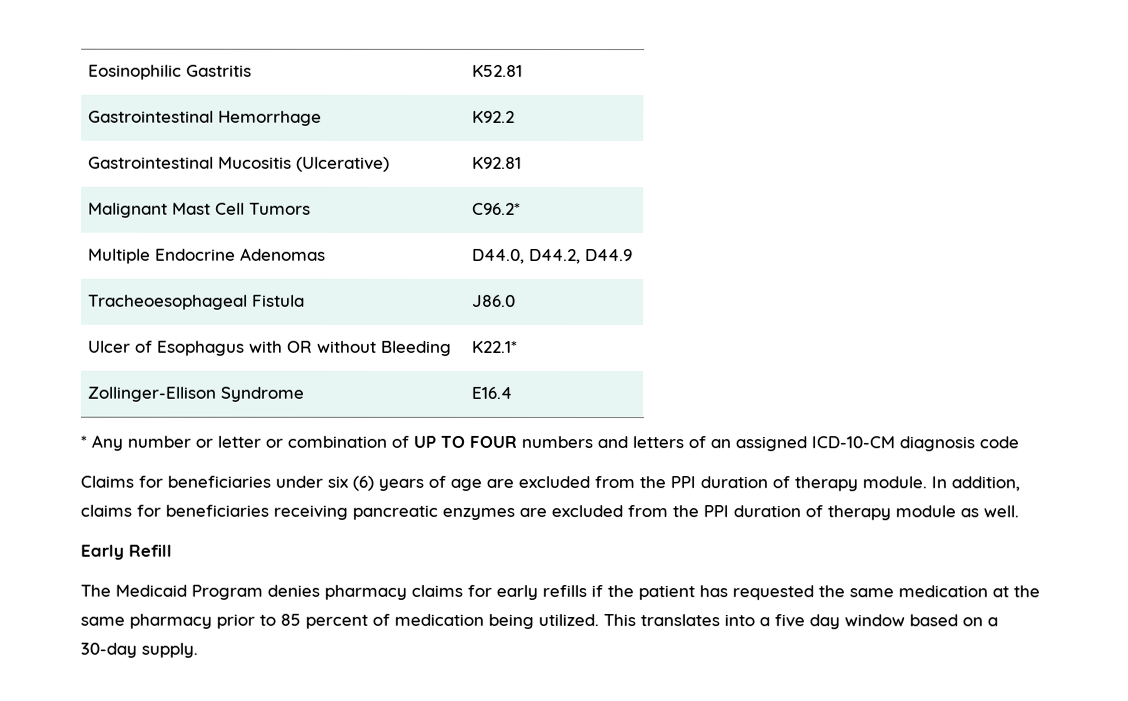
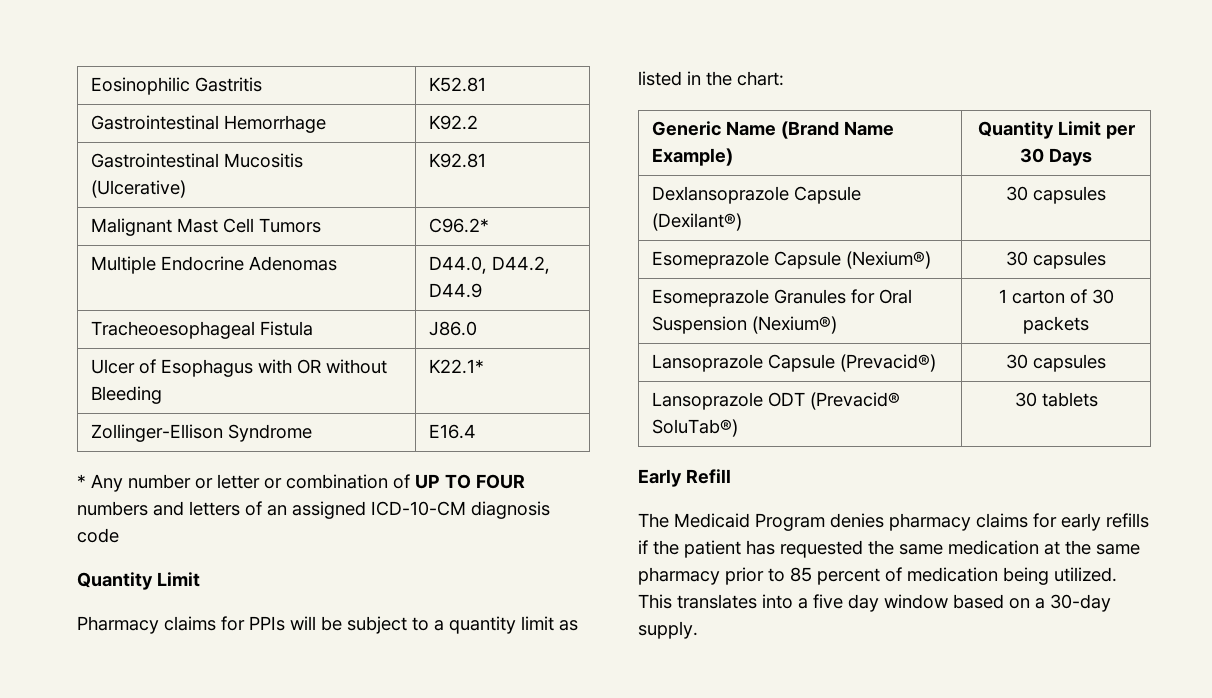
  * Any number or letter or combination of UP TO FOUR numbers and letters of an assigned ICD-10-CM diagnosis code
- Claims for beneficiaries under six (6) years of age are excluded from the PPI duration of therapy module. In addition, claims for beneficiaries receiving pancreatic enzymes are excluded from the PPI duration of therapy module as well.
+ Quantity Limit
+ Pharmacy claims for PPIs will be subject to a quantity limit as listed in the chart:
+ Generic Name (Brand Name Example) | Quantity Limit per 30 Days
+ Dexlansoprazole Capsule (Dexilant®) | 30 capsules
+ Esomeprazole Capsule (Nexium®) | 30 capsules
+ Esomeprazole Granules for Oral Suspension (Nexium®) | 1 carton of 30 packets
+ Lansoprazole Capsule (Prevacid®) | 30 capsules
+ Lansoprazole ODT (Prevacid® SoluTab®) | 30 tablets

